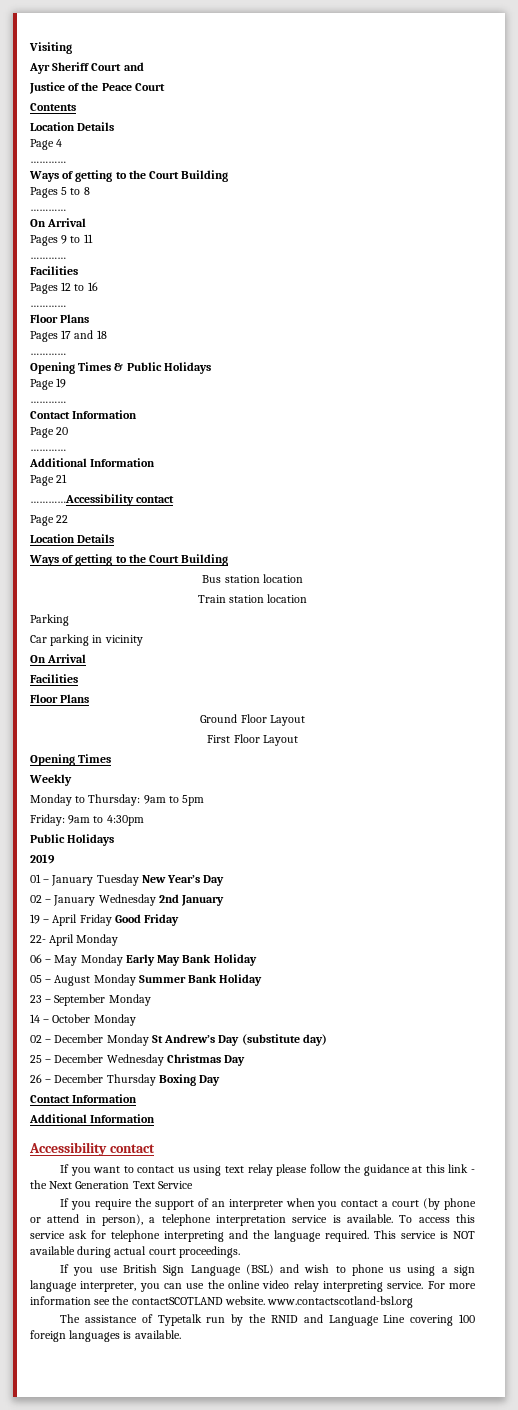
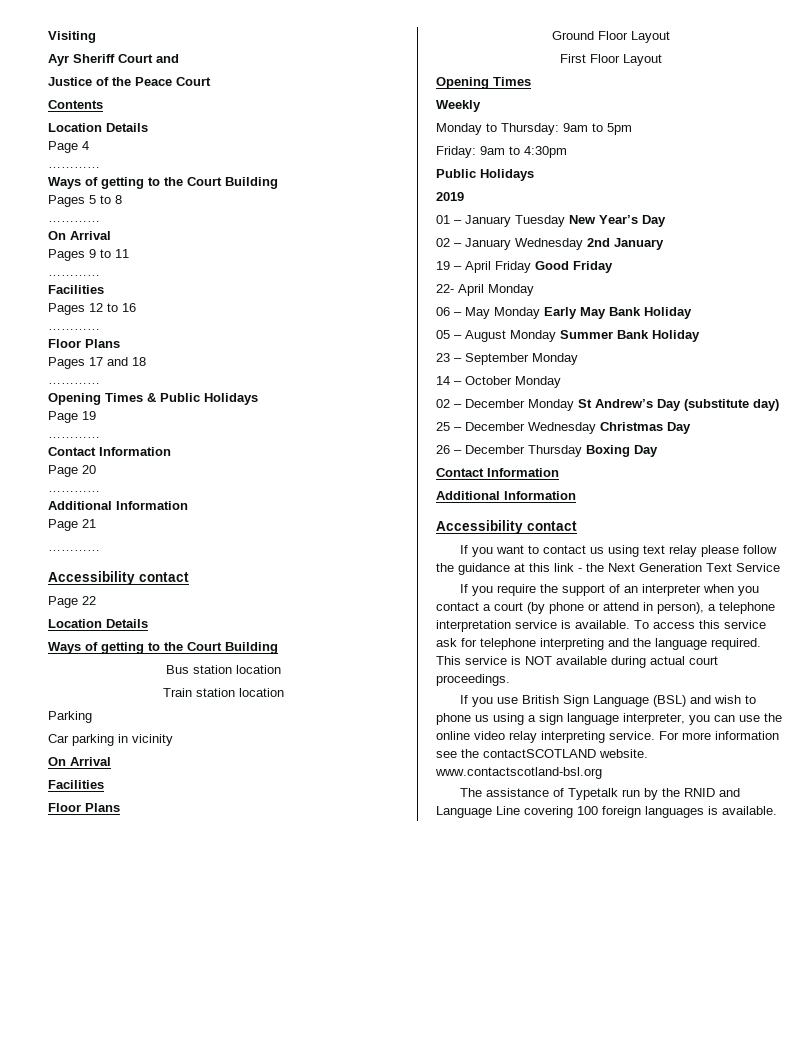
  Page 21
- …………Accessibility contact
+ …………
+ Accessibility contact

